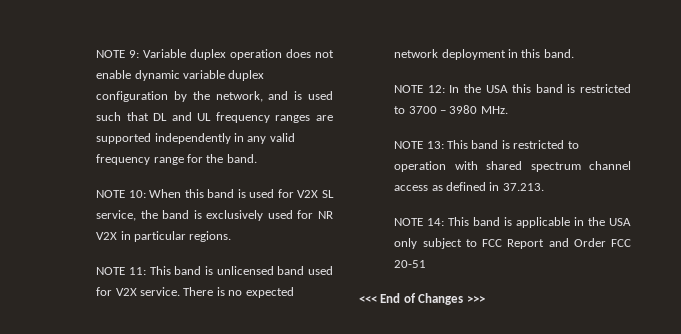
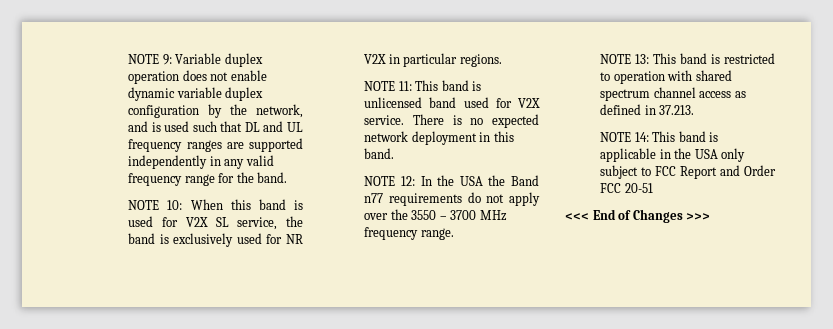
- NOTE 12: In the USA this band is restricted to 3700 – 3980 MHz.
+ NOTE 12: In the USA the Band n77 requirements do not apply over the 3550 – 3700 MHz frequency range.

